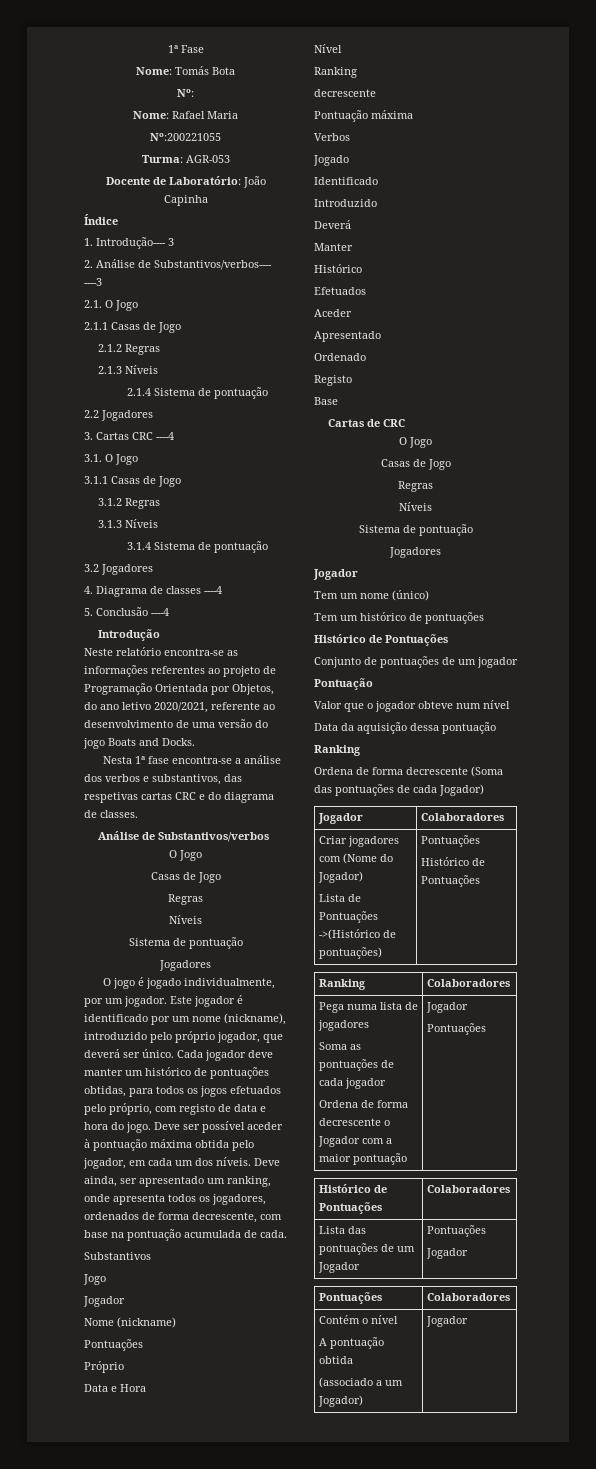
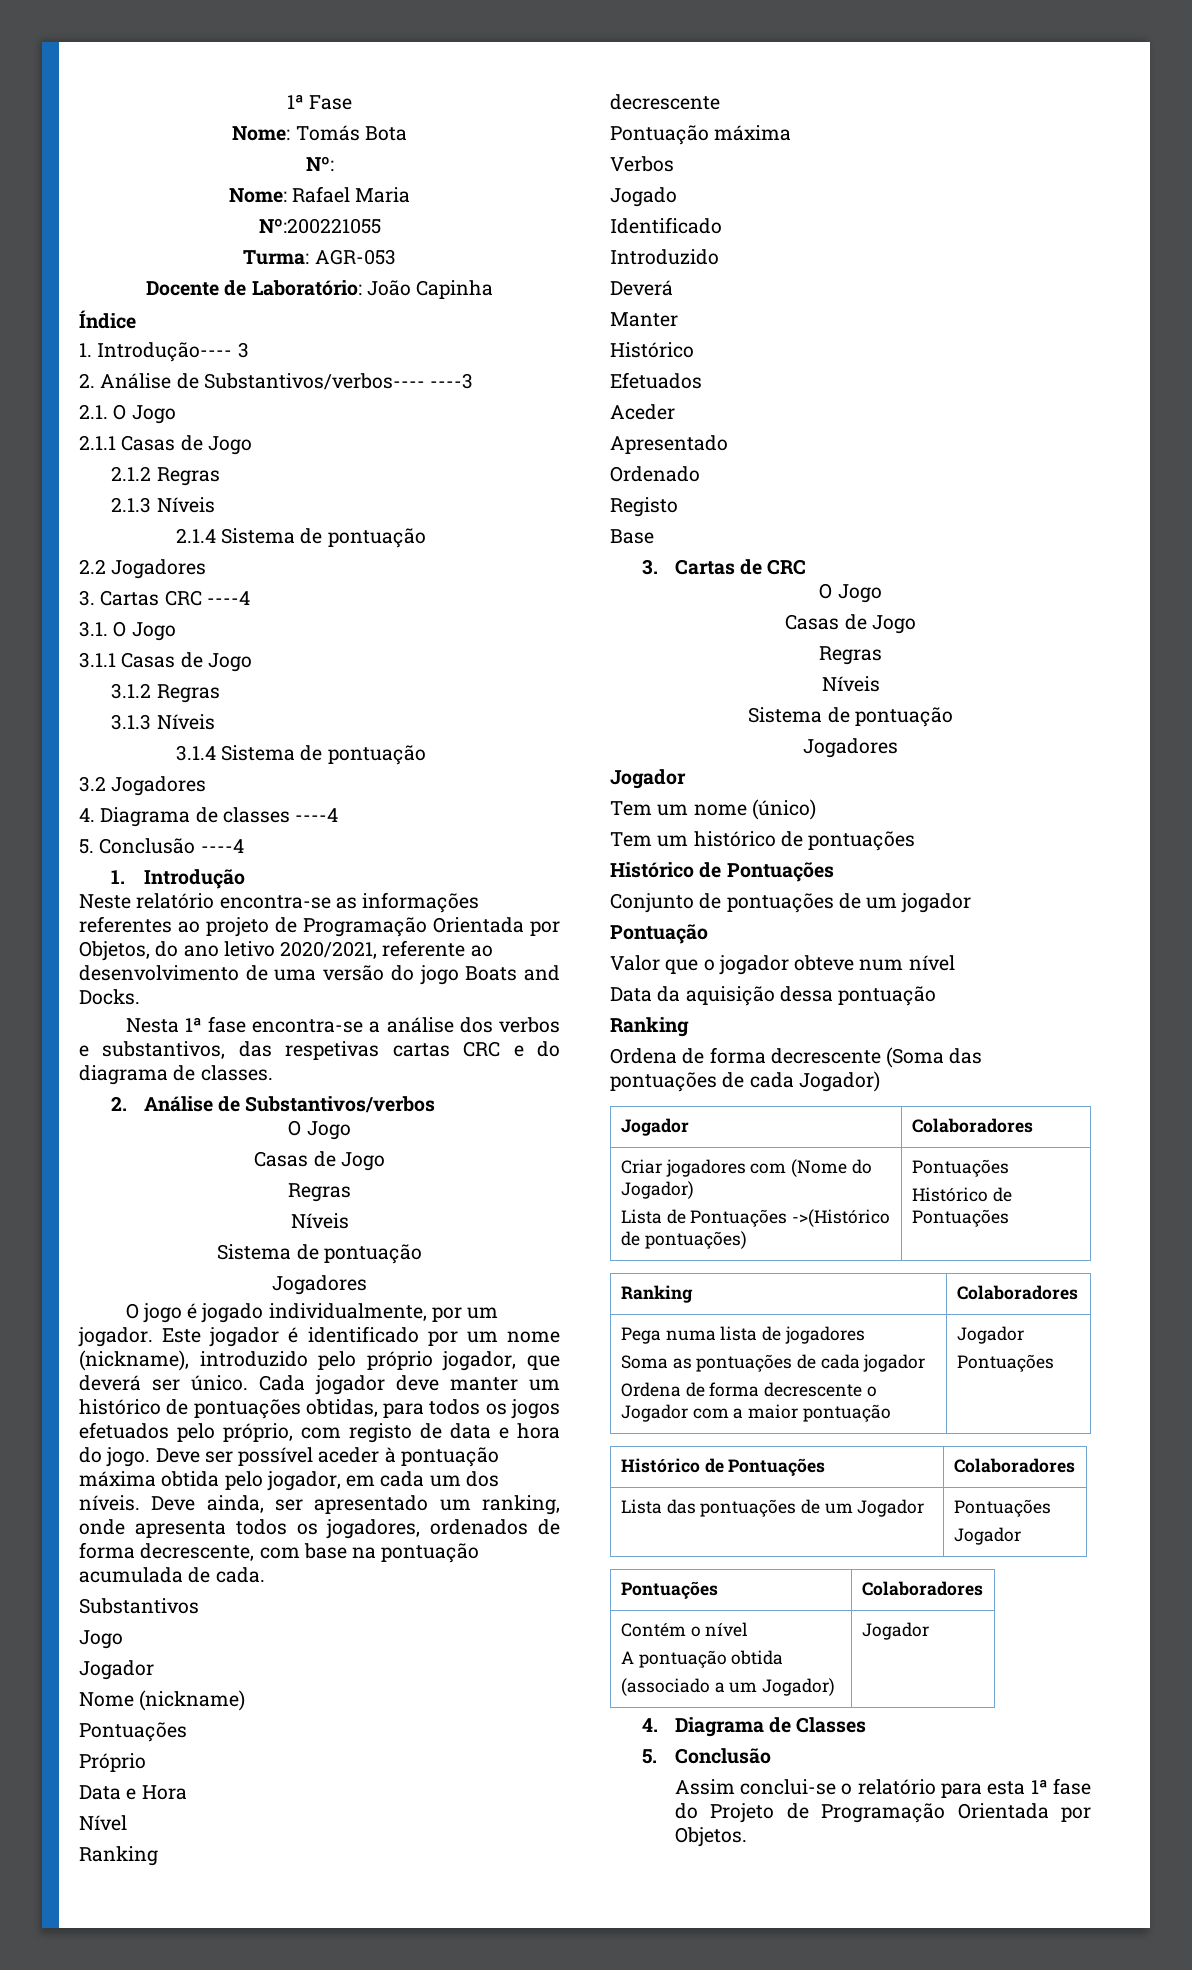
- Introdução
+ 1. Introdução
- Análise de Substantivos/verbos
+ 2. Análise de Substantivos/verbos
- Cartas de CRC
+ 3. Cartas de CRC
+ 4. Diagrama de Classes
+ 5. Conclusão
+ Assim conclui-se o relatório para esta 1ª fase do Projeto de Programação Orientada por Objetos.

